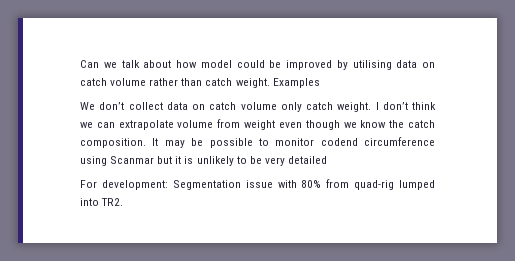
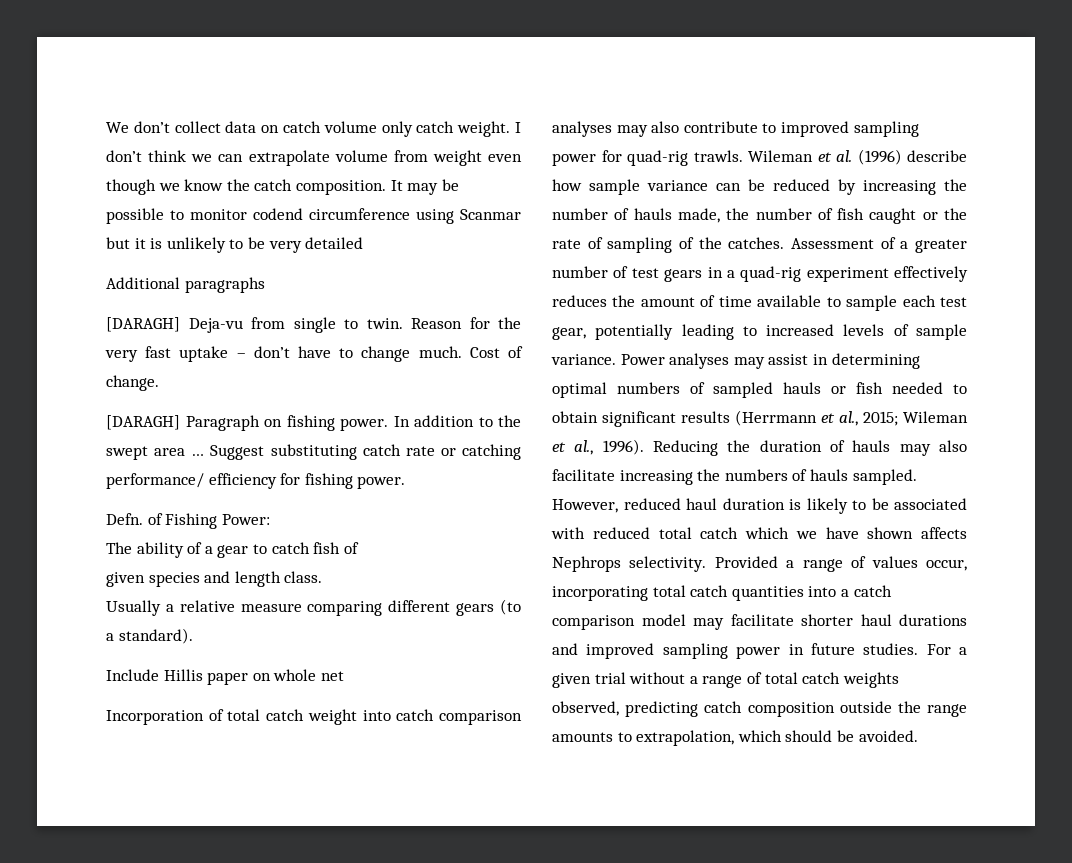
- Can we talk about how model could be improved by utilising data on catch volume rather than catch weight. Examples
- For development: Segmentation issue with 80% from quad-rig lumped into TR2.
+ Additional paragraphs
+ [DARAGH] Deja-vu from single to twin. Reason for the very fast uptake – don’t have to change much. Cost of change.
+ [DARAGH] Paragraph on fishing power. In addition to the swept area … Suggest substituting catch rate or catching performance/ efficiency for fishing power.
+ Defn. of Fishing Power:
+ The ability of a gear to catch fish of
+ given species and length class.
+ Usually a relative measure comparing different gears (to a standard).
+ Include Hillis paper on whole net
+ Incorporation of total catch weight into catch comparison analyses may also contribute to improved sampling power for quad-rig trawls. Wileman et al. (1996) describe how sample variance can be reduced by increasing the number of hauls made, the number of fish caught or the rate of sampling of the catches. Assessment of a greater number of test gears in a quad-rig experiment effectively reduces the amount of time available to sample each test gear, potentially leading to increased levels of sample variance. Power analyses may assist in determining optimal numbers of sampled hauls or fish needed to obtain significant results (Herrmann et al., 2015; Wileman et al., 1996). Reducing the duration of hauls may also facilitate increasing the numbers of hauls sampled. However, reduced haul duration is likely to be associated with reduced total catch which we have shown affects Nephrops selectivity. Provided a range of values occur, incorporating total catch quantities into a catch comparison model may facilitate shorter haul durations and improved sampling power in future studies. For a given trial without a range of total catch weights observed, predicting catch composition outside the range amounts to extrapolation, which should be avoided.

